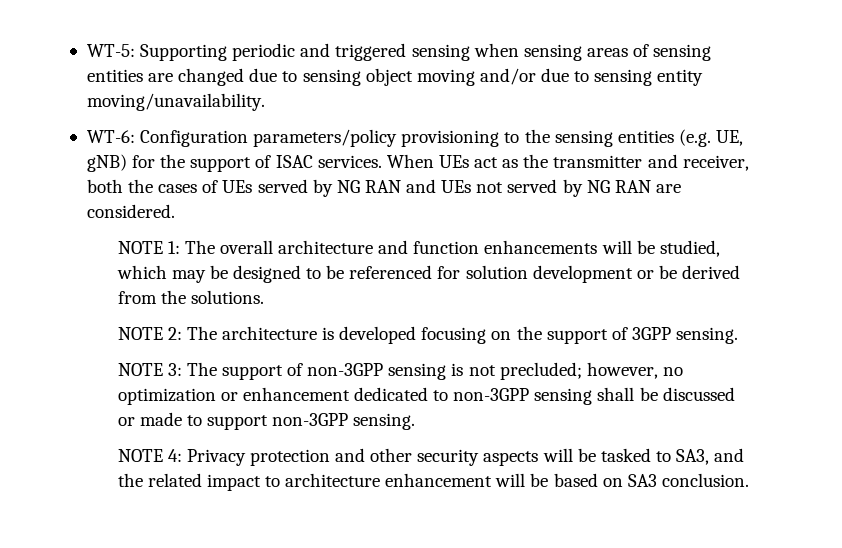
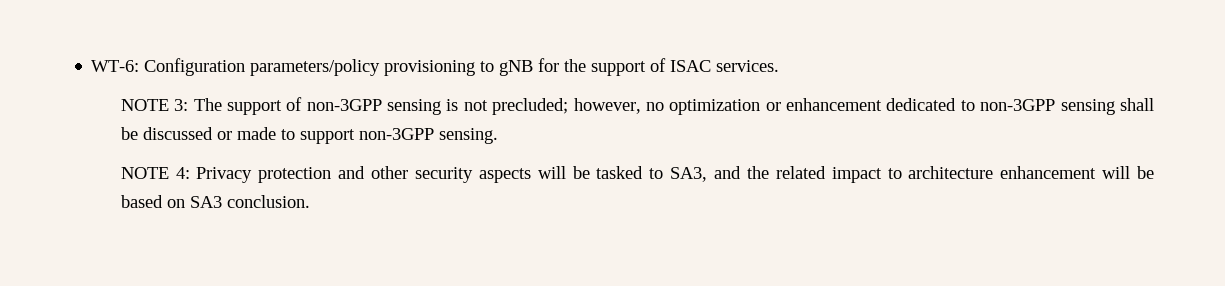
- WT-5: Supporting periodic and triggered sensing when sensing areas of sensing entities are changed due to sensing object moving and/or due to sensing entity moving/unavailability.
- WT-6: Configuration parameters/policy provisioning to the sensing entities (e.g. UE, gNB) for the support of ISAC services. When UEs act as the transmitter and receiver, both the cases of UEs served by NG RAN and UEs not served by NG RAN are considered.
- NOTE 1: The overall architecture and function enhancements will be studied, which may be designed to be referenced for solution development or be derived from the solutions.
- NOTE 2: The architecture is developed focusing on the support of 3GPP sensing.
+ WT-6: Configuration parameters/policy provisioning to gNB for the support of ISAC services.

